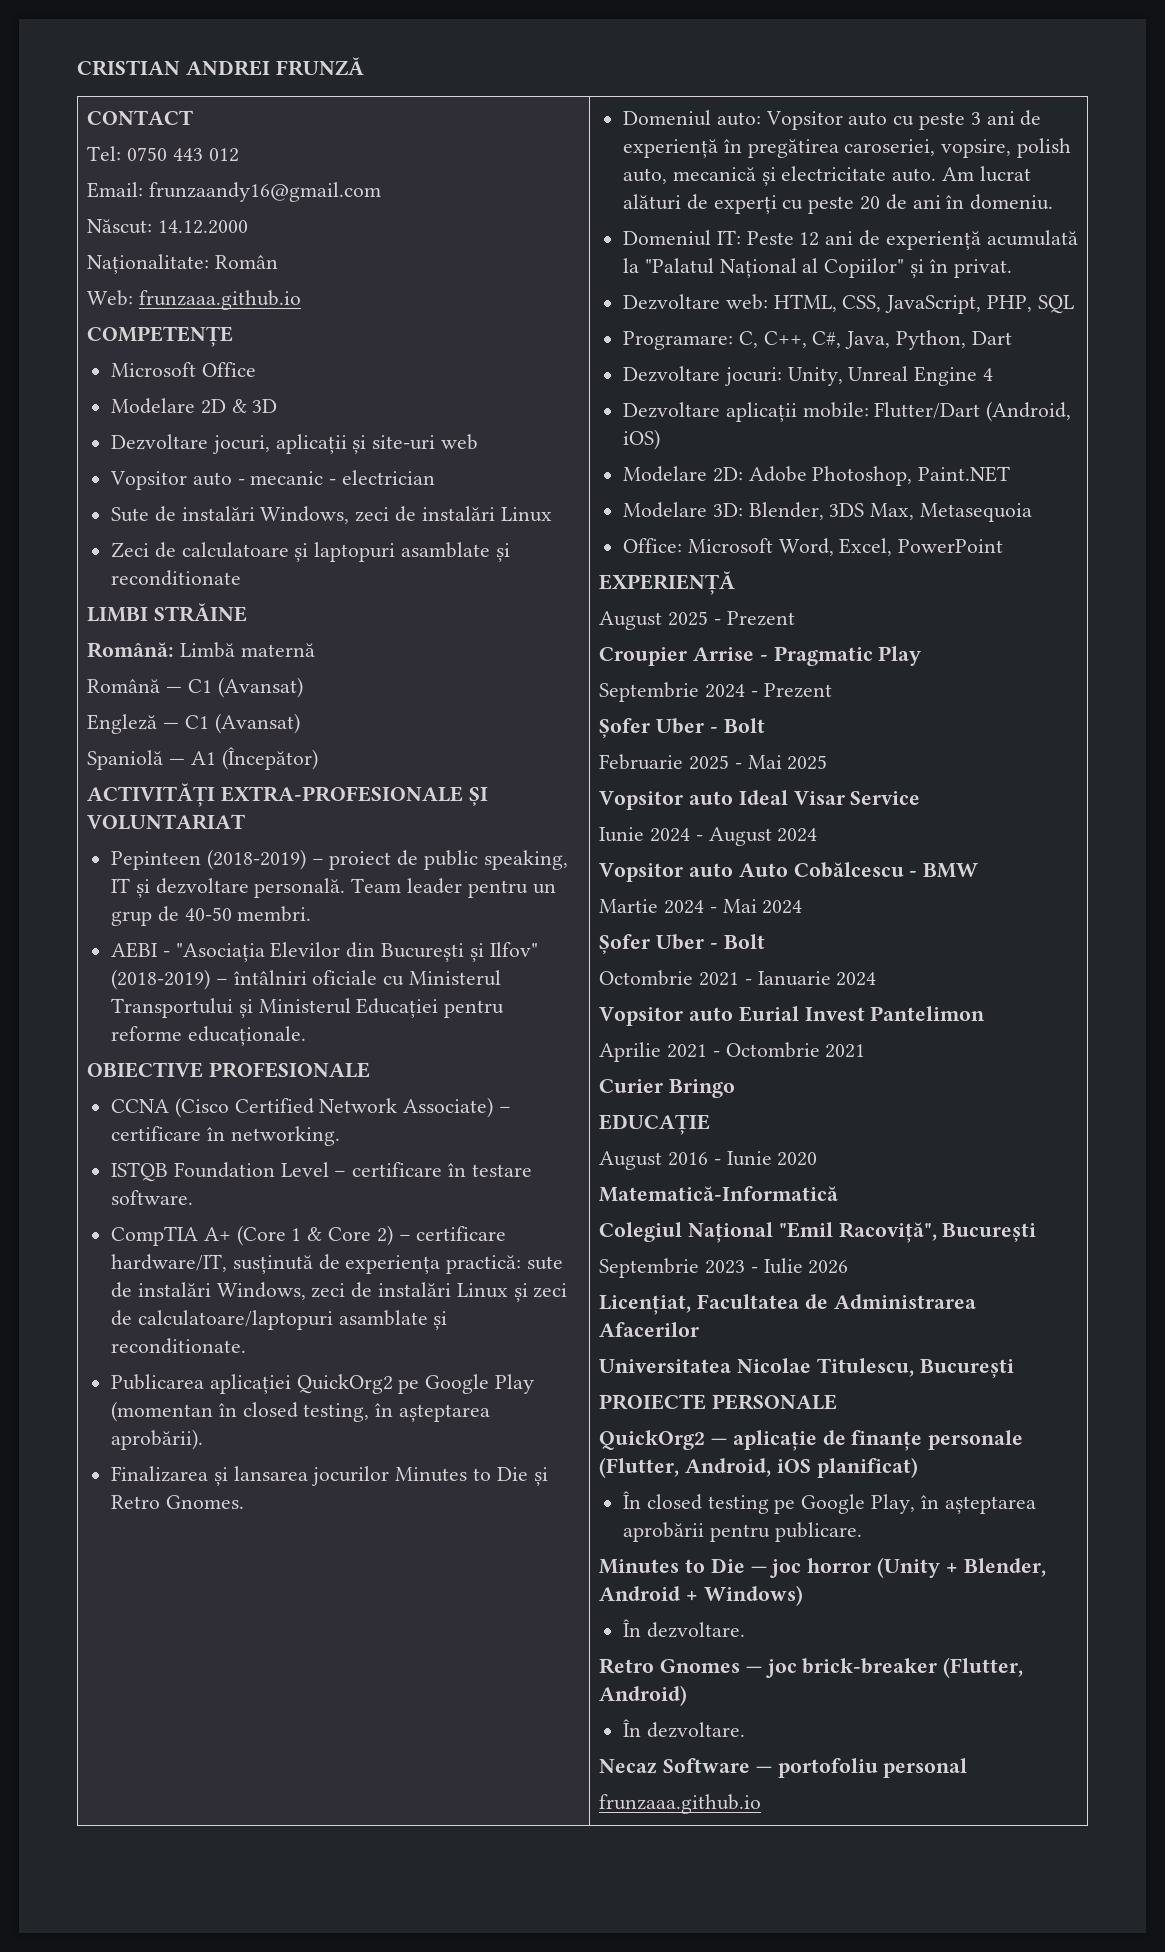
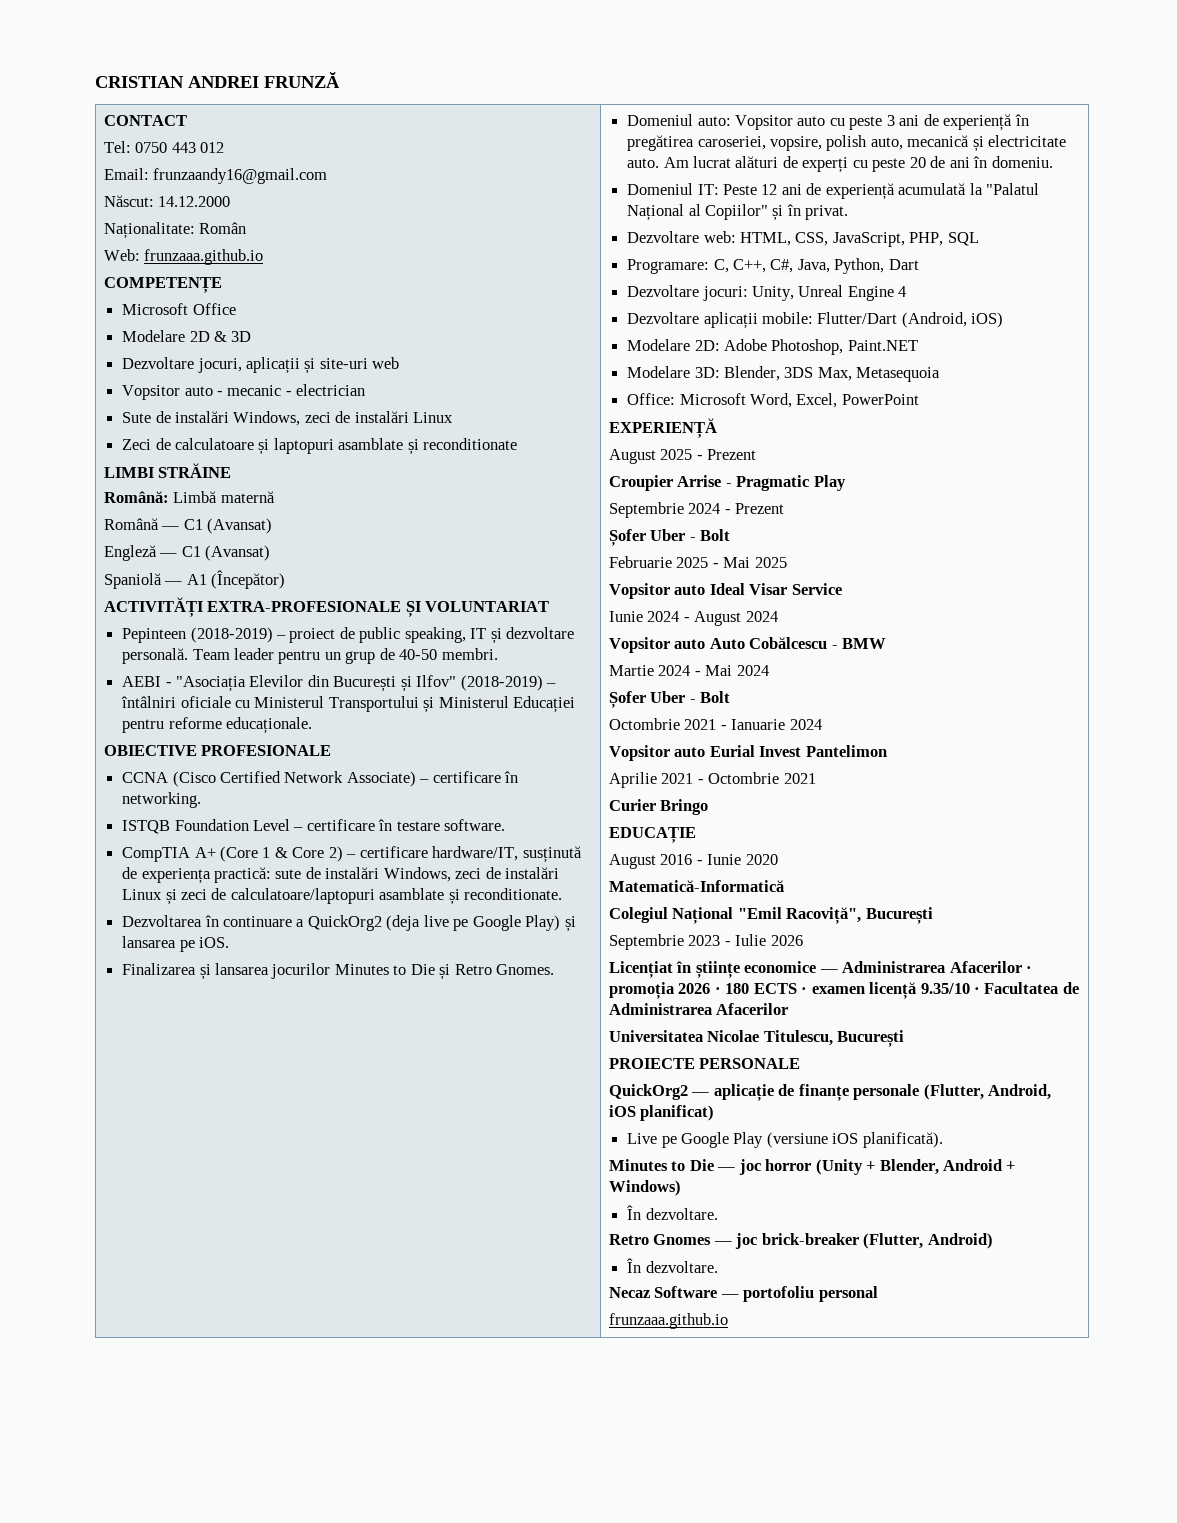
- Publicarea aplicației QuickOrg2 pe Google Play (momentan în closed testing, în așteptarea aprobării).
+ Dezvoltarea în continuare a QuickOrg2 (deja live pe Google Play) și lansarea pe iOS.
- Licențiat, Facultatea de Administrarea Afacerilor
+ Licențiat în științe economice — Administrarea Afacerilor · promoția 2026 · 180 ECTS · examen licență 9.35/10 · Facultatea de Administrarea Afacerilor
- În closed testing pe Google Play, în așteptarea aprobării pentru publicare.
+ Live pe Google Play (versiune iOS planificată).

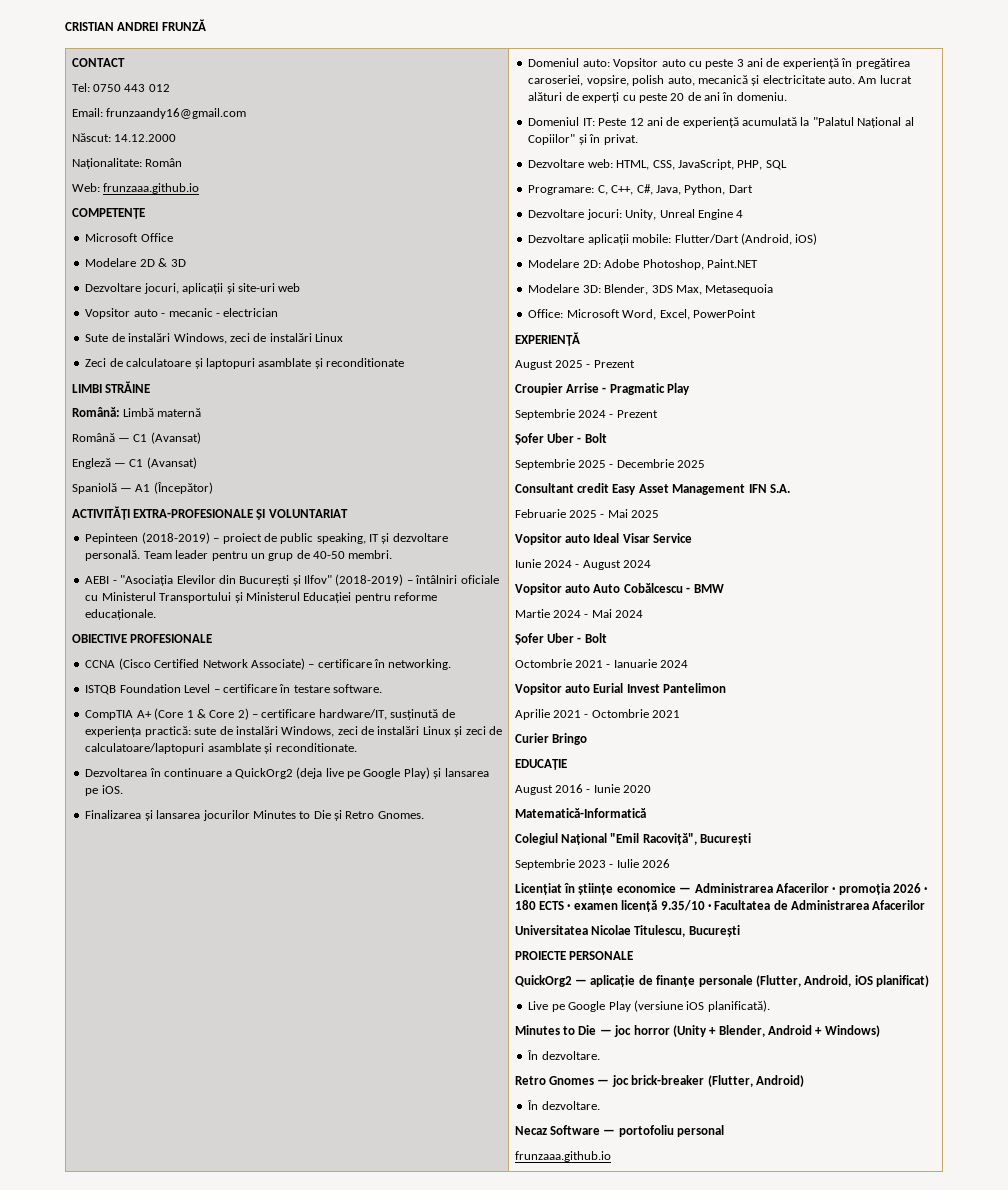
+ Septembrie 2025 - Decembrie 2025
+ Consultant credit Easy Asset Management IFN S.A.

